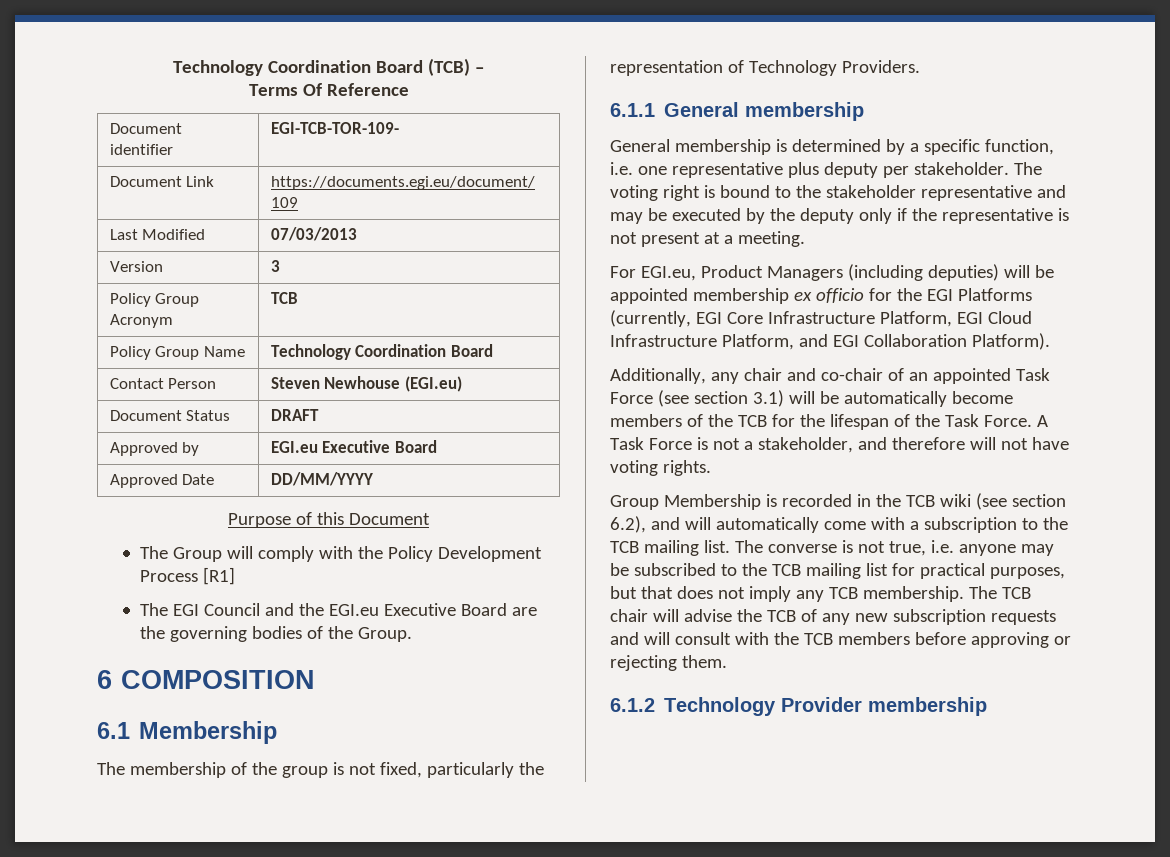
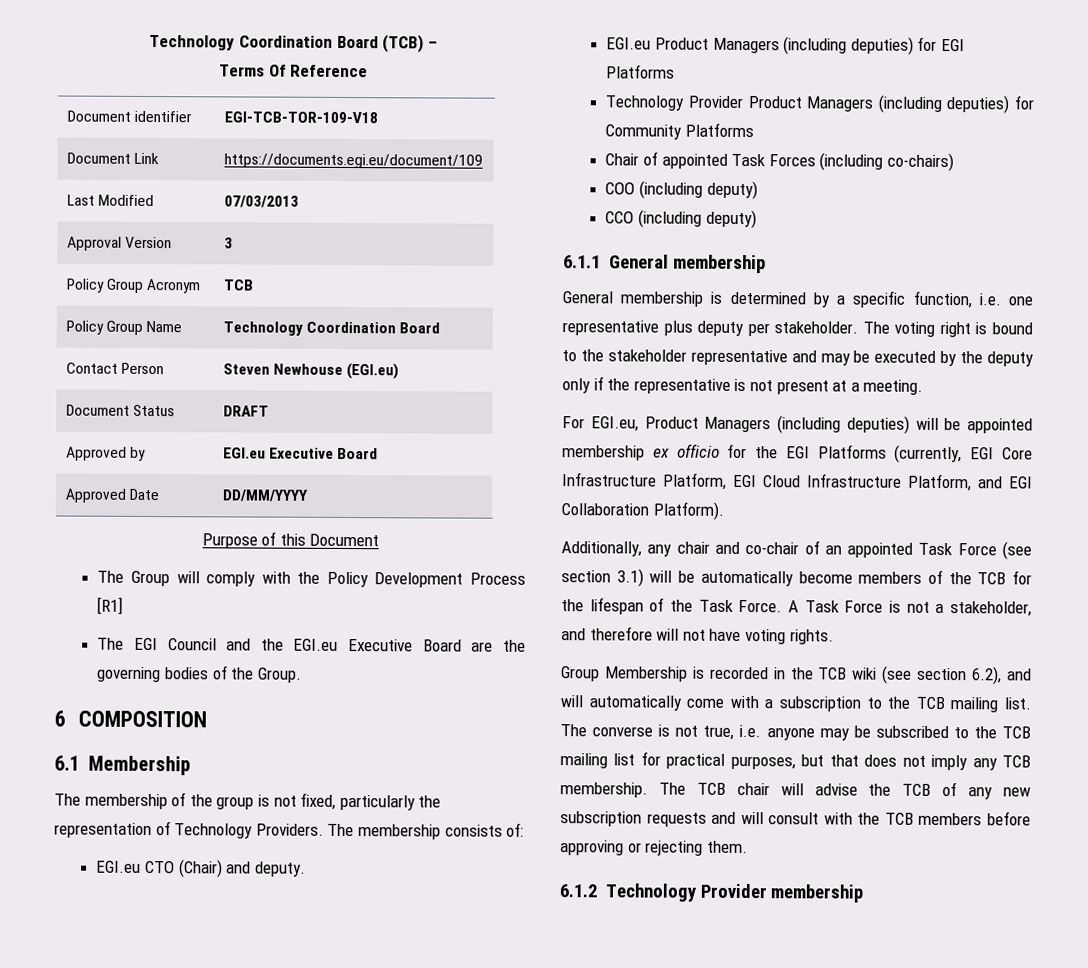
- Document identifier | EGI-TCB-TOR-109-
+ Document identifier | EGI-TCB-TOR-109-V18
- Version | 3
+ Approval Version | 3
+ The membership consists of:
+ EGI.eu CTO (Chair) and deputy.
+ EGI.eu Product Managers (including deputies) for EGI Platforms
+ Technology Provider Product Managers (including deputies) for Community Platforms
+ Chair of appointed Task Forces (including co-chairs)
+ COO (including deputy)
+ CCO (including deputy)

